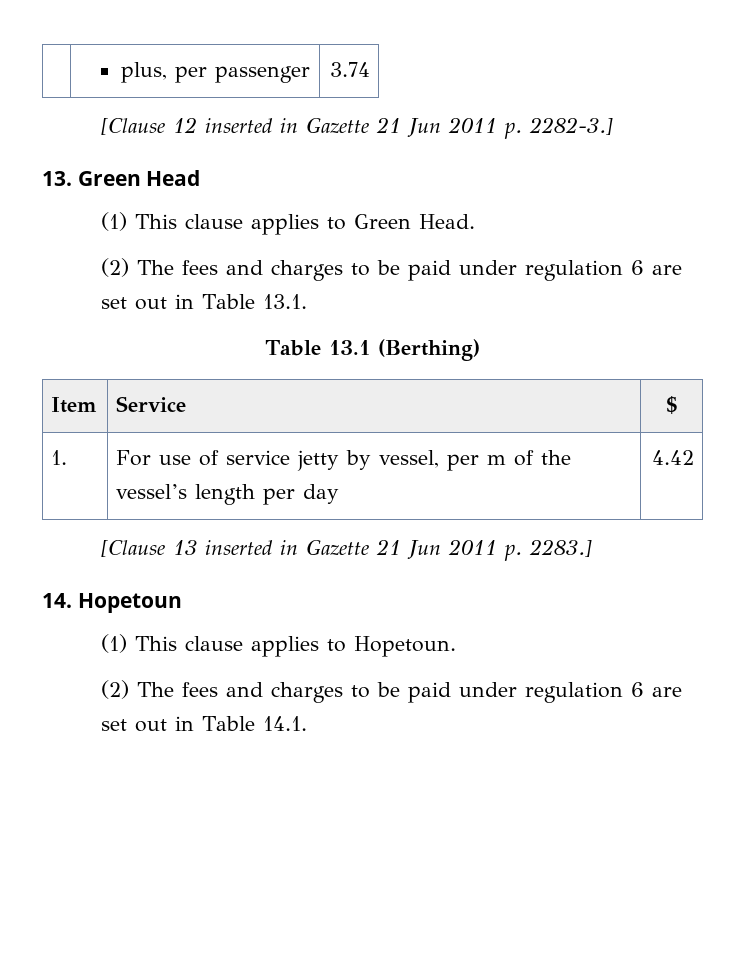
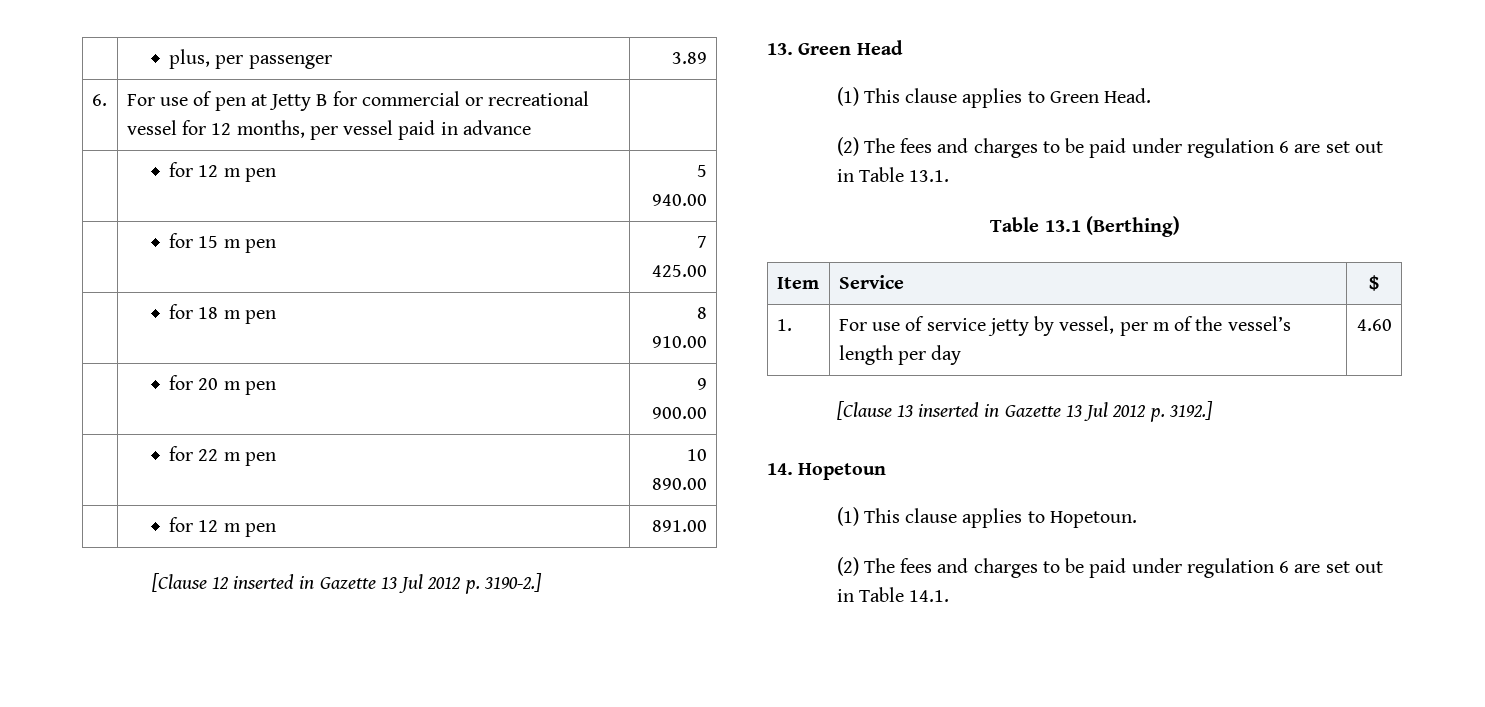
- | plus, per passenger | 3.74
+ | plus, per passenger | 3.89
+ 6. | For use of pen at Jetty B for commercial or recreational vessel for 12 months, per vessel paid in advance |
+ | for 12 m pen | 5 940.00
+ | for 15 m pen | 7 425.00
+ | for 18 m pen | 8 910.00
+ | for 20 m pen | 9 900.00
+ | for 22 m pen | 10 890.00
+ | for 12 m pen | 891.00
- [Clause 12 inserted in Gazette 21 Jun 2011 p. 2282-3.]
+ [Clause 12 inserted in Gazette 13 Jul 2012 p. 3190-2.]
- 1. | For use of service jetty by vessel, per m of the vessel’s length per day | 4.42
+ 1. | For use of service jetty by vessel, per m of the vessel’s length per day | 4.60
- [Clause 13 inserted in Gazette 21 Jun 2011 p. 2283.]
+ [Clause 13 inserted in Gazette 13 Jul 2012 p. 3192.]

